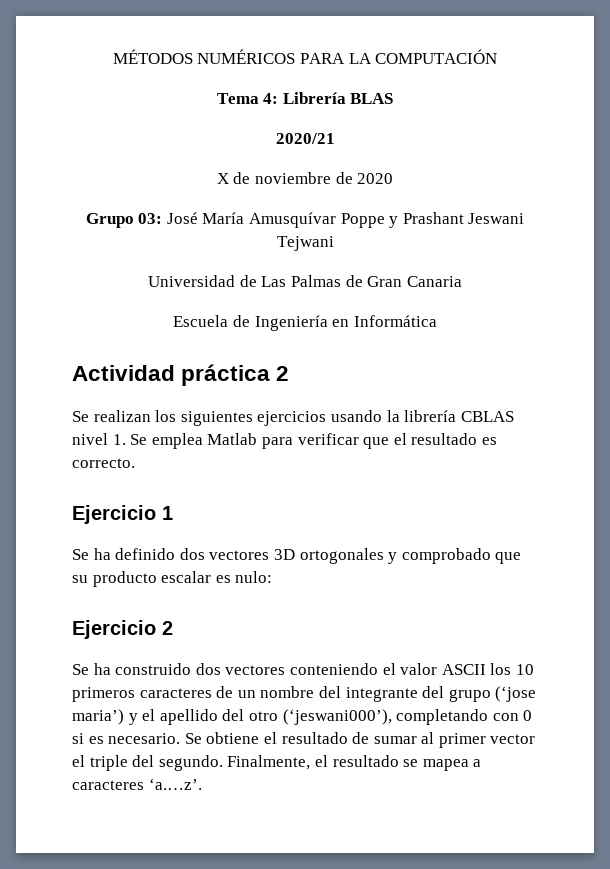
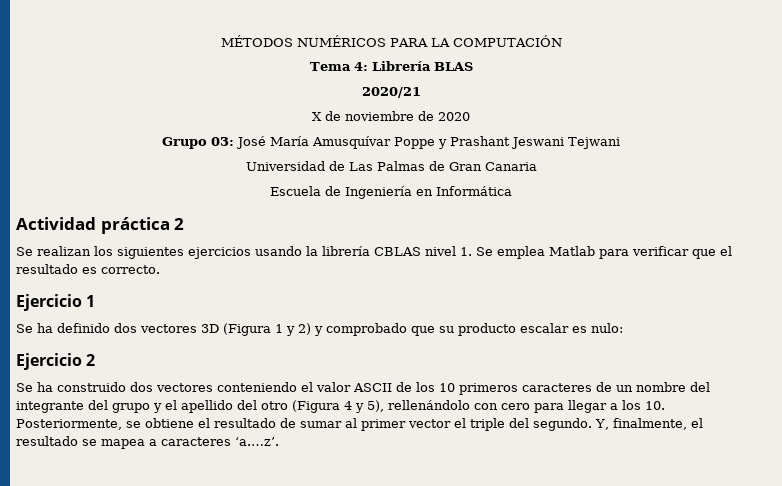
- Se ha definido dos vectores 3D ortogonales y comprobado que su producto escalar es nulo:
+ Se ha definido dos vectores 3D (Figura 1 y 2) y comprobado que su producto escalar es nulo:
- Se ha construido dos vectores conteniendo el valor ASCII los 10 primeros caracteres de un nombre del integrante del grupo (‘jose maria’) y el apellido del otro (‘jeswani000’), completando con 0 si es necesario. Se obtiene el resultado de sumar al primer vector el triple del segundo.
+ Se ha construido dos vectores conteniendo el valor ASCII de los 10 primeros caracteres de un nombre del integrante del grupo y el apellido del otro (Figura 4 y 5), rellenándolo con cero para llegar a los 10. Posteriormente, se obtiene el resultado de sumar al primer vector el triple del segundo.
- Finalmente, el resultado se mapea a caracteres ‘a.…z’.
+ Y, finalmente, el resultado se mapea a caracteres ‘a.…z’.

